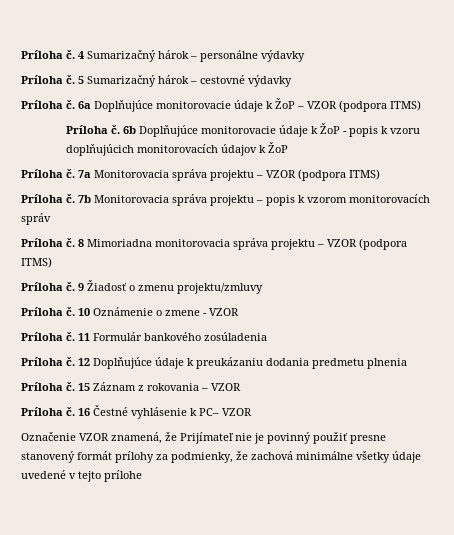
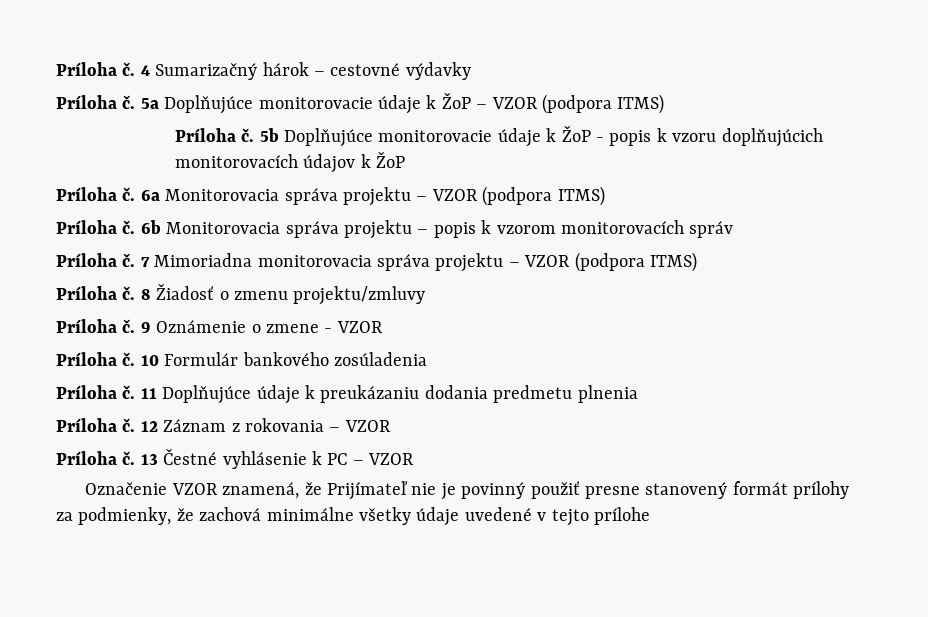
- 4 Sumarizačný hárok – personálne výdavky
- Príloha č. 5 Sumarizačný hárok – cestovné výdavky
+ 4 Sumarizačný hárok – cestovné výdavky
- 6a Doplňujúce monitorovacie údaje k ŽoP – VZOR (podpora ITMS)
+ 5a Doplňujúce monitorovacie údaje k ŽoP – VZOR (podpora ITMS)
- 6b Doplňujúce monitorovacie údaje k ŽoP - popis k vzoru doplňujúcich monitorovacích údajov k ŽoP
+ 5b Doplňujúce monitorovacie údaje k ŽoP - popis k vzoru doplňujúcich monitorovacích údajov k ŽoP
- 7a Monitorovacia správa projektu – VZOR (podpora ITMS)
+ 6a Monitorovacia správa projektu – VZOR (podpora ITMS)
- 7b Monitorovacia správa projektu – popis k vzorom monitorovacích správ
+ 6b Monitorovacia správa projektu – popis k vzorom monitorovacích správ
- 8 Mimoriadna monitorovacia správa projektu – VZOR (podpora ITMS)
+ 7 Mimoriadna monitorovacia správa projektu – VZOR (podpora ITMS)
- 9 Žiadosť o zmenu projektu/zmluvy
+ 8 Žiadosť o zmenu projektu/zmluvy
- 10 Oznámenie o zmene - VZOR
+ 9 Oznámenie o zmene - VZOR
- 11 Formulár bankového zosúladenia
+ 10 Formulár bankového zosúladenia
- 12 Doplňujúce údaje k preukázaniu dodania predmetu plnenia
+ 11 Doplňujúce údaje k preukázaniu dodania predmetu plnenia
- 15 Záznam z rokovania – VZOR
+ 12 Záznam z rokovania – VZOR
- 16 Čestné vyhlásenie k PC– VZOR
+ 13 Čestné vyhlásenie k PC – VZOR

